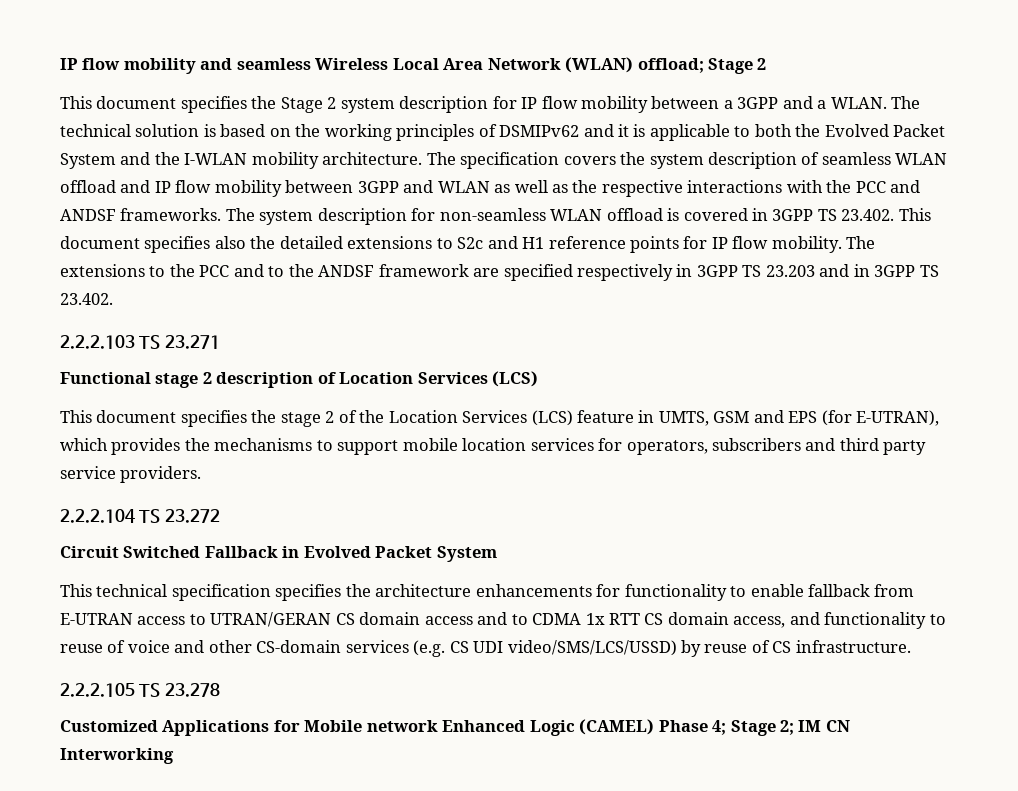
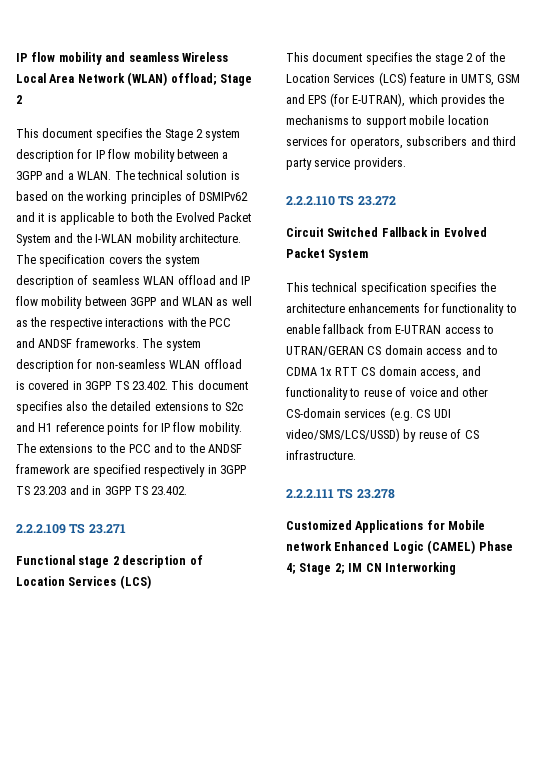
- 2.2.2.103 TS 23.271
+ 2.2.2.109 TS 23.271
- 2.2.2.104 TS 23.272
+ 2.2.2.110 TS 23.272
- 2.2.2.105 TS 23.278
+ 2.2.2.111 TS 23.278

